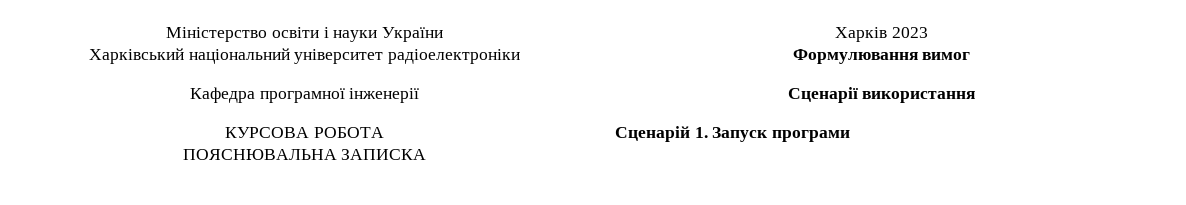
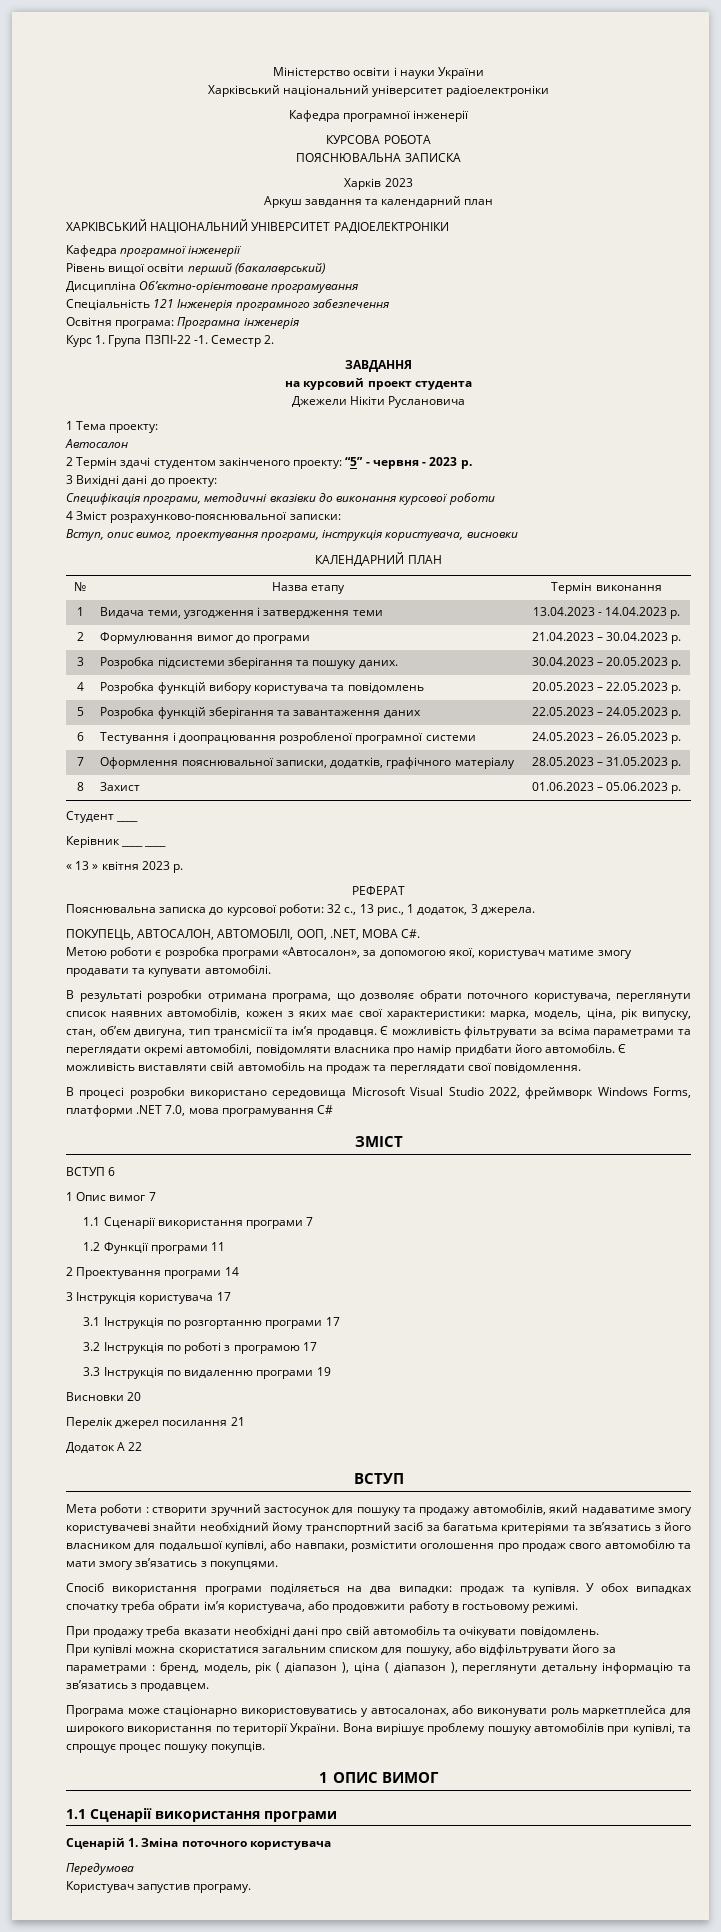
- Формулювання вимог
- Сценарії використання
- Сценарій 1. Запуск програми
+ Аркуш завдання та календарний план
+ ХАРКІВСЬКИЙ НАЦІОНАЛЬНИЙ УНІВЕРСИТЕТ РАДІОЕЛЕКТРОНІКИ
+ Кафедра програмної інженерії
+ Рівень вищої освіти перший (бакалаврський)
+ Дисципліна Об’єктно-орієнтоване програмування
+ Спеціальність 121 Інженерія програмного забезпечення
+ Освітня програма: Програмна інженерія
+ Курс 1. Група ПЗПІ-22 -1. Семестр 2.
+ ЗАВДАННЯ
+ на курсовий проект студента
+ Джежели Нікіти Руслановича
+ 1 Тема проекту:
+ Автосалон
+ 2 Термін здачі студентом закінченого проекту: “5” - червня - 2023 р.
+ 3 Вихідні дані до проекту:
+ Специфікація програми, методичні вказівки до виконання курсової роботи
+ 4 Зміст розрахунково-пояснювальної записки:
+ Вступ, опис вимог, проектування програми, інструкція користувача, висновки
+ КАЛЕНДАРНИЙ ПЛАН
+ № | Назва етапу | Термін виконання
+ 1 | Видача теми, узгодження і затвердження теми | 13.04.2023 - 14.04.2023 р.
+ 2 | Формулювання вимог до програми | 21.04.2023 – 30.04.2023 р.
+ 3 | Розробка підсистеми зберігання та пошуку даних. | 30.04.2023 – 20.05.2023 р.
+ 4 | Розробка функцій вибору користувача та повідомлень | 20.05.2023 – 22.05.2023 р.
+ 5 | Розробка функцій зберігання та завантаження даних | 22.05.2023 – 24.05.2023 р.
+ 6 | Тестування і доопрацювання розробленої програмної системи | 24.05.2023 – 26.05.2023 р.
+ 7 | Оформлення пояснювальної записки, додатків, графічного матеріалу | 28.05.2023 – 31.05.2023 р.
+ 8 | Захист | 01.06.2023 – 05.06.2023 р.
+ Студент ____
+ Керівник ____ ____
+ « 13 » квітня 2023 р.
+ РЕФЕРАТ
+ Пояснювальна записка до курсової роботи: 32 с., 13 рис., 1 додаток, 3 джерела.
+ ПОКУПЕЦЬ, АВТОСАЛОН, АВТОМОБІЛІ, ООП, .NET, МОВА C#.
+ Метою роботи є розробка програми «Автосалон», за допомогою якої, користувач матиме змогу продавати та купувати автомобілі.
+ В результаті розробки отримана програма, що дозволяє обрати поточного користувача, переглянути список наявних автомобілів, кожен з яких має свої характеристики: марка, модель, ціна, рік випуску, стан, об’єм двигуна, тип трансмісії та ім’я продавця. Є можливість фільтрувати за всіма параметрами та переглядати окремі автомобілі, повідомляти власника про намір придбати його автомобіль. Є можливість виставляти свій автомобіль на продаж та переглядати свої повідомлення.
+ В процесі розробки використано середовища Microsoft Visual Studio 2022, фреймворк Windows Forms, платформи .NET 7.0, мова програмування C#
+ ЗМІСТ
+ ВСТУП 6
+ 1 Опис вимог 7
+ 1.1 Сценарії використання програми 7
+ 1.2 Функції програми 11
+ 2 Проектування програми 14
+ 3 Інструкція користувача 17
+ 3.1 Інструкція по розгортанню програми 17
+ 3.2 Інструкція по роботі з програмою 17
+ 3.3 Інструкція по видаленню програми 19
+ Висновки 20
+ Перелік джерел посилання 21
+ Додаток А 22
+ ВСТУП
+ Мета роботи : створити зручний застосунок для пошуку та продажу автомобілів, який надаватиме змогу користувачеві знайти необхідний йому транспортний засіб за багатьма критеріями та зв’язатись з його власником для подальшої купівлі, або навпаки, розмістити оголошення про продаж свого автомобілю та мати змогу зв’язатись з покупцями.
+ Спосіб використання програми поділяється на два випадки: продаж та купівля. У обох випадках спочатку треба обрати ім’я користувача, або продовжити работу в гостьовому режимі.
+ При продажу треба вказати необхідні дані про свій автомобіль та очікувати повідомлень.
+ При купівлі можна скористатися загальним списком для пошуку, або відфільтрувати його за параметрами : бренд, модель, рік ( діапазон ), ціна ( діапазон ), переглянути детальну інформацію та зв’язатись з продавцем.
+ Програма може стаціонарно використовуватись у автосалонах, або виконувати роль маркетплейса для широкого використання по території України. Вона вирішує проблему пошуку автомобілів при купівлі, та спрощує процес пошуку покупців.
+ 1 ОПИС ВИМОГ
+ 1.1 Сценарії використання програми
+ Сценарій 1. Зміна поточного користувача
+ Передумова
+ Користувач запустив програму.

